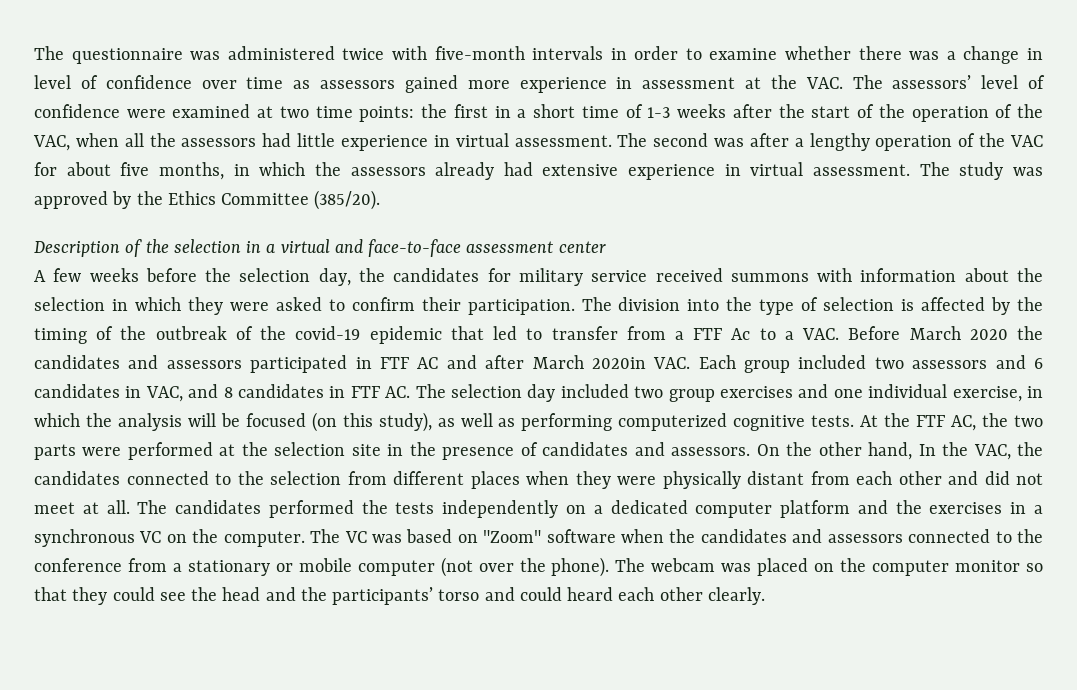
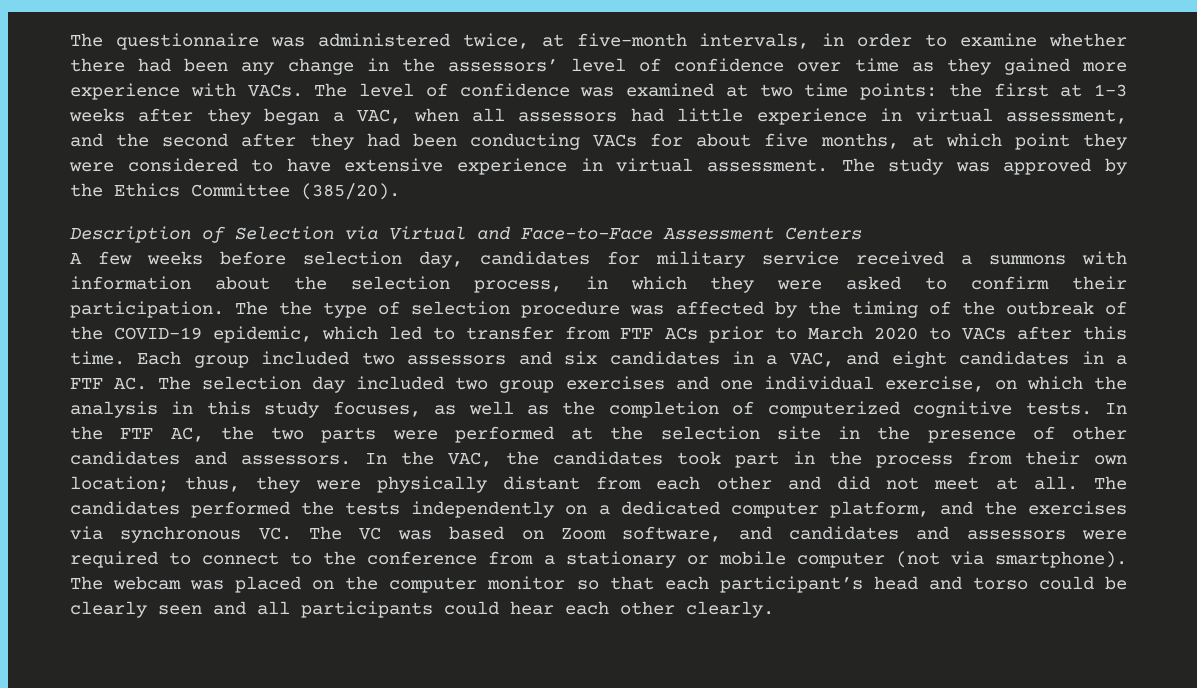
- The questionnaire was administered twice with five-month intervals in order to examine whether there was a change in level of confidence over time as assessors gained more experience in assessment at the VAC. The assessors’ level of confidence were examined at two time points: the first in a short time of 1-3 weeks after the start of the operation of the VAC, when all the assessors had little experience in virtual assessment. The second was after a lengthy operation of the VAC for about five months, in which the assessors already had extensive experience in virtual assessment.
+ The questionnaire was administered twice, at five-month intervals, in order to examine whether there had been any change in the assessors’ level of confidence over time as they gained more experience with VACs. The level of confidence was examined at two time points: the first at 1–3 weeks after they began a VAC, when all assessors had little experience in virtual assessment, and the second after they had been conducting VACs for about five months, at which point they were considered to have extensive experience in virtual assessment.
- Description of the selection in a virtual and face-to-face assessment center
+ Description of Selection via Virtual and Face-to-Face Assessment Centers
- A few weeks before the selection day, the candidates for military service received summons with information about the selection in which they were asked to confirm their participation.
+ A few weeks before selection day, candidates for military service received a summons with information about the selection process, in which they were asked to confirm their participation.
- The division into the type of selection is affected by the timing of the outbreak of the covid-19 epidemic that led to transfer from a FTF Ac to a VAC. Before March 2020 the candidates and assessors participated in FTF AC and after March 2020in VAC. Each group included two assessors and 6 candidates in VAC, and 8 candidates in FTF AC. The selection day included two group exercises and one individual exercise, in which the analysis will be focused (on this study), as well as performing computerized cognitive tests.
+ The the type of selection procedure was affected by the timing of the outbreak of the COVID-19 epidemic, which led to transfer from FTF ACs prior to March 2020 to VACs after this time. Each group included two assessors and six candidates in a VAC, and eight candidates in a FTF AC. The selection day included two group exercises and one individual exercise, on which the analysis in this study focuses, as well as the completion of computerized cognitive tests.
- At the FTF AC, the two parts were performed at the selection site in the presence of candidates and assessors.
+ In the FTF AC, the two parts were performed at the selection site in the presence of other candidates and assessors.
- On the other hand, In the VAC, the candidates connected to the selection from different places when they were physically distant from each other and did not meet at all.
+ In the VAC, the candidates took part in the process from their own location; thus, they were physically distant from each other and did not meet at all.
- The candidates performed the tests independently on a dedicated computer platform and the exercises in a synchronous VC on the computer. The VC was based on "Zoom" software when the candidates and assessors connected to the conference from a stationary or mobile computer (not over the phone).
+ The candidates performed the tests independently on a dedicated computer platform, and the exercises via synchronous VC. The VC was based on Zoom software, and candidates and assessors were required to connect to the conference from a stationary or mobile computer (not via smartphone).
- The webcam was placed on the computer monitor so that they could see the head and the participants’ torso and could heard each other clearly.
+ The webcam was placed on the computer monitor so that each participant’s head and torso could be clearly seen and all participants could hear each other clearly.

